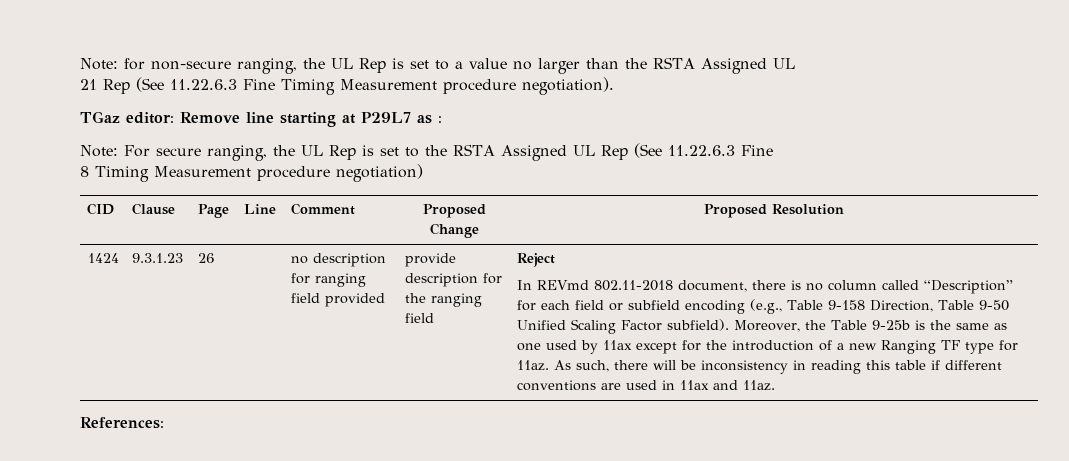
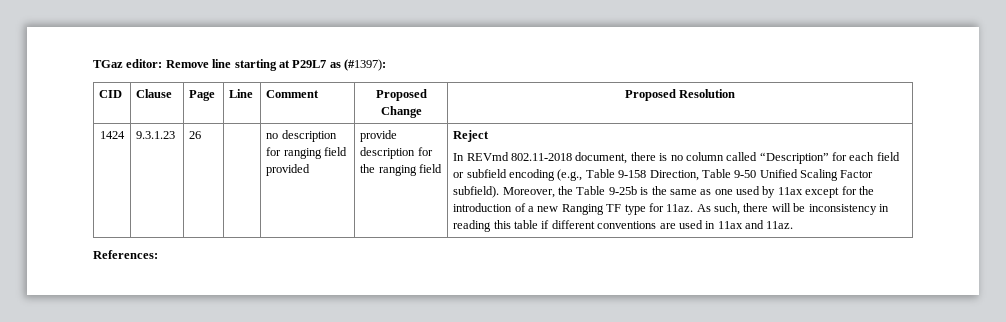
- Note: for non-secure ranging, the UL Rep is set to a value no larger than the RSTA Assigned UL
- 21 Rep (See 11.22.6.3 Fine Timing Measurement procedure negotiation).
- TGaz editor: Remove line starting at P29L7 as :
- Note: For secure ranging, the UL Rep is set to the RSTA Assigned UL Rep (See 11.22.6.3 Fine
- 8 Timing Measurement procedure negotiation)
+ TGaz editor: Remove line starting at P29L7 as (#1397):

